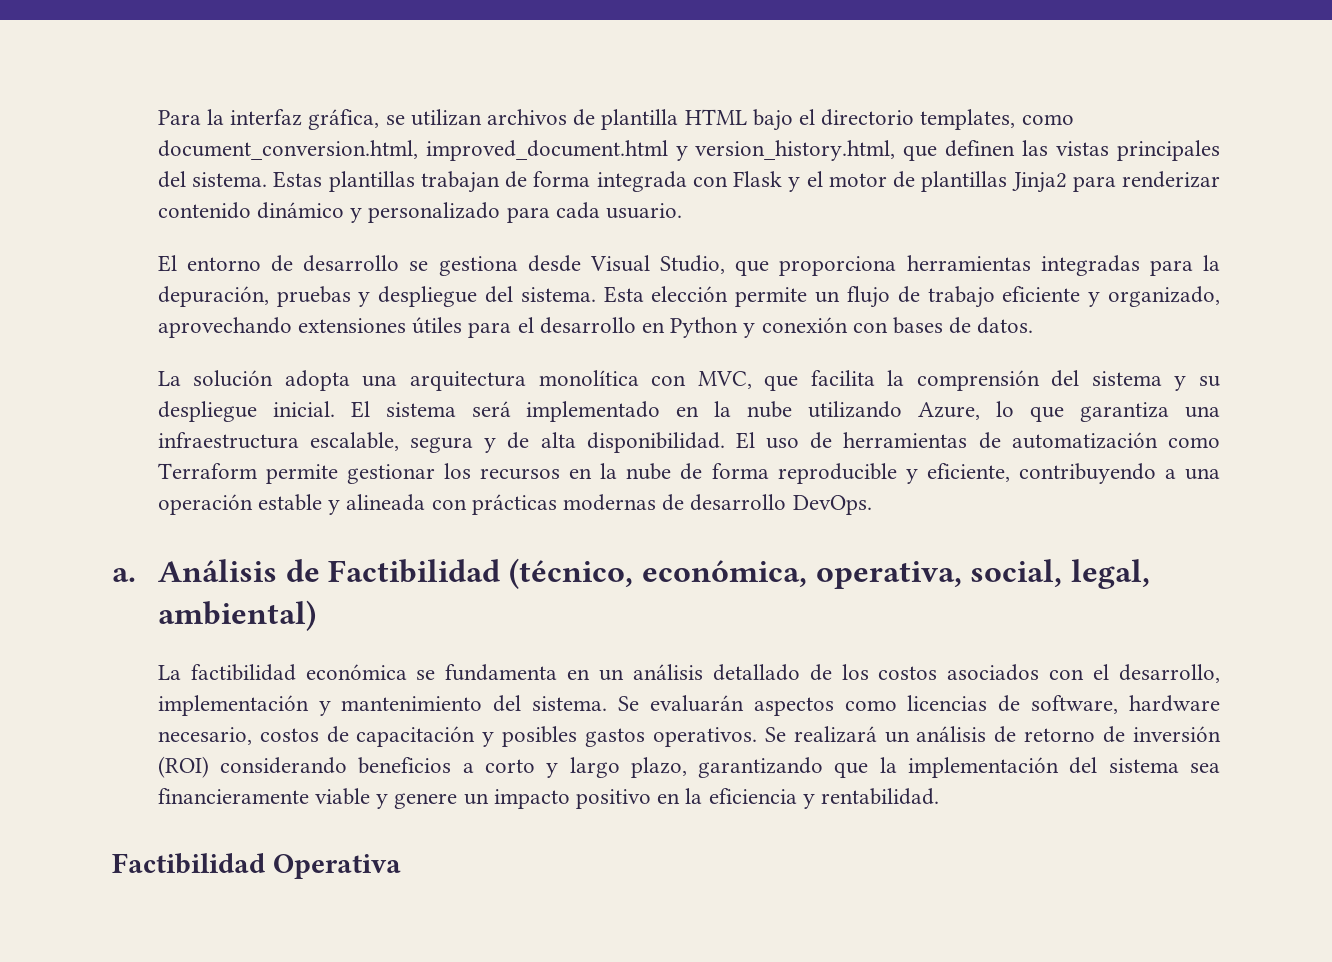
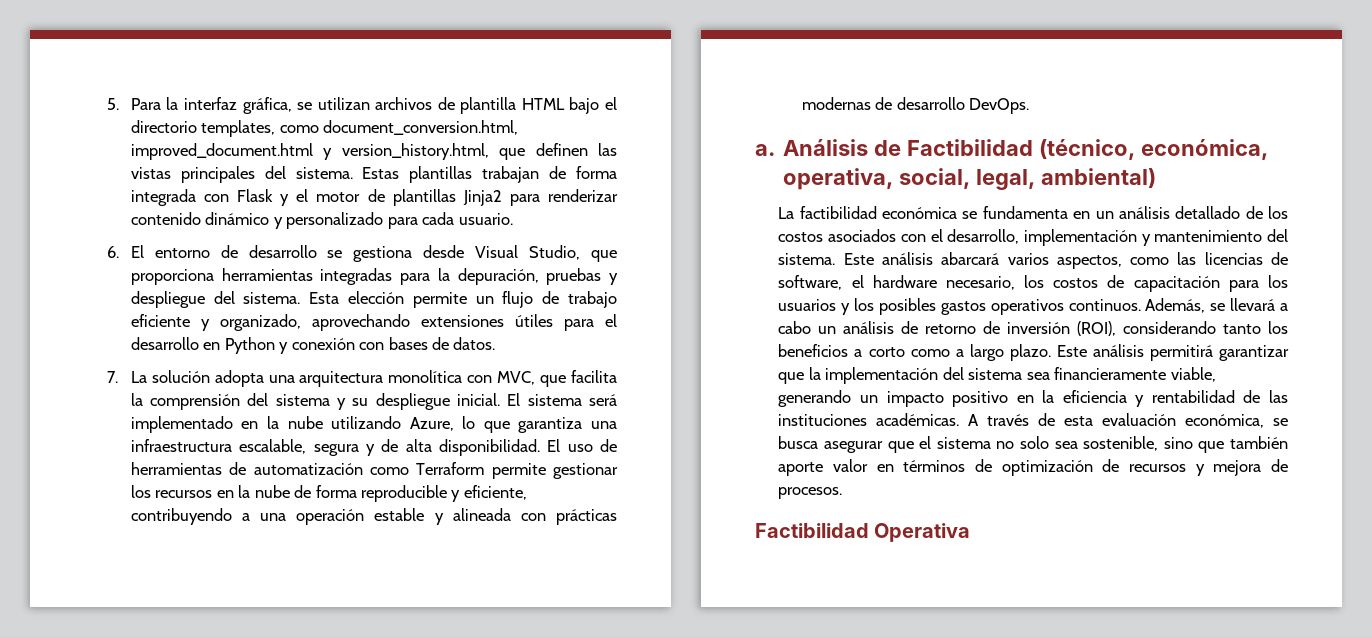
- Para la interfaz gráfica, se utilizan archivos de plantilla HTML bajo el directorio templates, como document_conversion.html, improved_document.html y version_history.html, que definen las vistas principales del sistema.
+ 5. Para la interfaz gráfica, se utilizan archivos de plantilla HTML bajo el directorio templates, como document_conversion.html, improved_document.html y version_history.html, que definen las vistas principales del sistema.
- El entorno de desarrollo se gestiona desde Visual Studio, que proporciona herramientas integradas para la depuración, pruebas y despliegue del sistema.
+ 6. El entorno de desarrollo se gestiona desde Visual Studio, que proporciona herramientas integradas para la depuración, pruebas y despliegue del sistema.
- La solución adopta una arquitectura monolítica con MVC, que facilita la comprensión del sistema y su despliegue inicial.
+ 7. La solución adopta una arquitectura monolítica con MVC, que facilita la comprensión del sistema y su despliegue inicial.
- Se evaluarán aspectos como licencias de software, hardware necesario, costos de capacitación y posibles gastos operativos. Se realizará un análisis de retorno de inversión (ROI) considerando beneficios a corto y largo plazo, garantizando que la implementación del sistema sea financieramente viable y genere un impacto positivo en la eficiencia y rentabilidad.
+ Este análisis abarcará varios aspectos, como las licencias de software, el hardware necesario, los costos de capacitación para los usuarios y los posibles gastos operativos continuos. Además, se llevará a cabo un análisis de retorno de inversión (ROI), considerando tanto los beneficios a corto como a largo plazo. Este análisis permitirá garantizar que la implementación del sistema sea financieramente viable, generando un impacto positivo en la eficiencia y rentabilidad de las instituciones académicas. A través de esta evaluación económica, se busca asegurar que el sistema no solo sea sostenible, sino que también aporte valor en términos de optimización de recursos y mejora de procesos.

